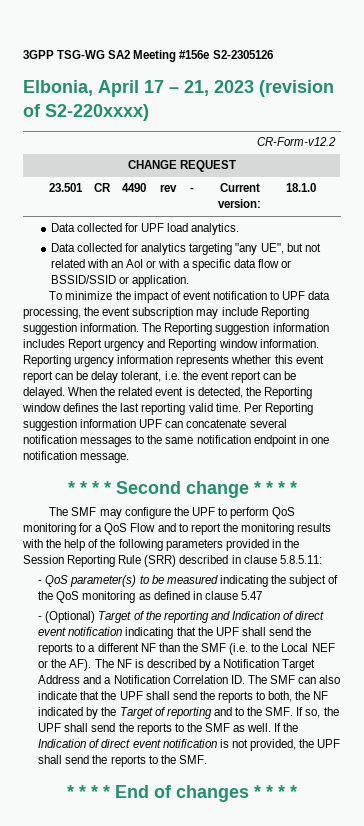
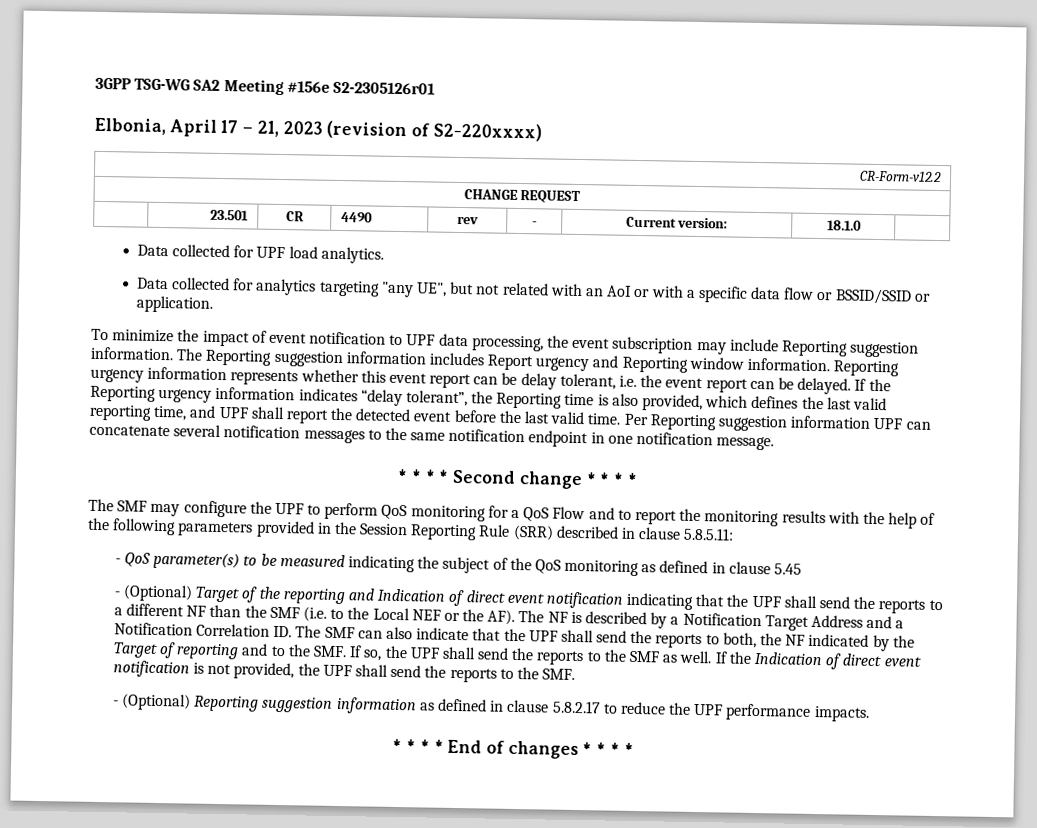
- 3GPP TSG-WG SA2 Meeting #156e S2-2305126
+ 3GPP TSG-WG SA2 Meeting #156e S2-2305126r01
- When the related event is detected, the Reporting window defines the last reporting valid time.
+ If the Reporting urgency information indicates “delay tolerant”, the Reporting time is also provided, which defines the last valid reporting time, and UPF shall report the detected event before the last valid time.
- - QoS parameter(s) to be measured indicating the subject of the QoS monitoring as defined in clause 5.47
+ - QoS parameter(s) to be measured indicating the subject of the QoS monitoring as defined in clause 5.45
+ - (Optional) Reporting suggestion information as defined in clause 5.8.2.17 to reduce the UPF performance impacts.

